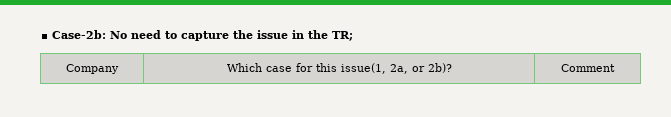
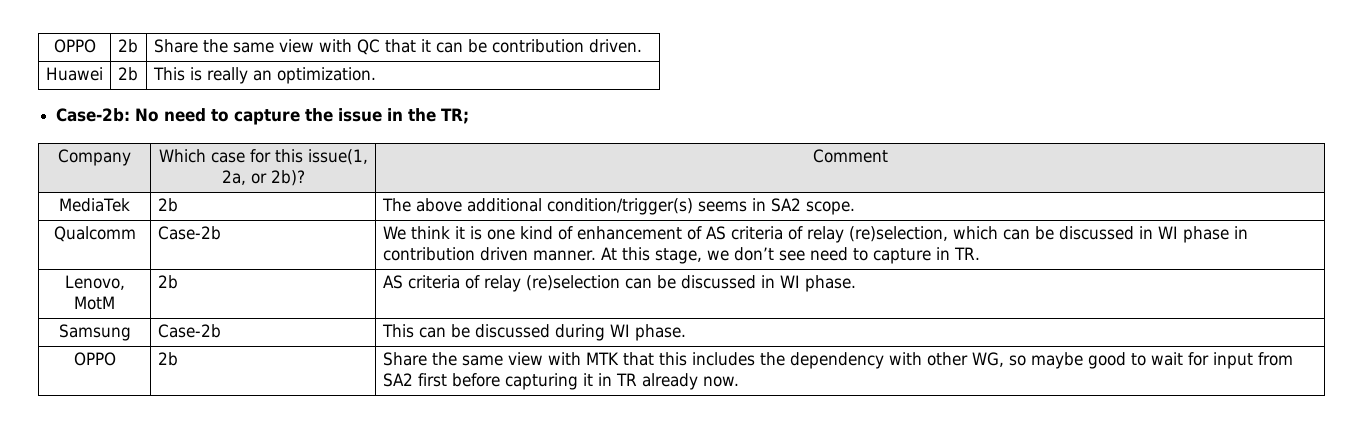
+ OPPO | 2b | Share the same view with QC that it can be contribution driven.
+ Huawei | 2b | This is really an optimization.
+ MediaTek | 2b | The above additional condition/trigger(s) seems in SA2 scope.
+ Qualcomm | Case-2b | We think it is one kind of enhancement of AS criteria of relay (re)selection, which can be discussed in WI phase in contribution driven manner. At this stage, we don’t see need to capture in TR.
+ Lenovo, MotM | 2b | AS criteria of relay (re)selection can be discussed in WI phase.
+ Samsung | Case-2b | This can be discussed during WI phase.
+ OPPO | 2b | Share the same view with MTK that this includes the dependency with other WG, so maybe good to wait for input from SA2 first before capturing it in TR already now.

